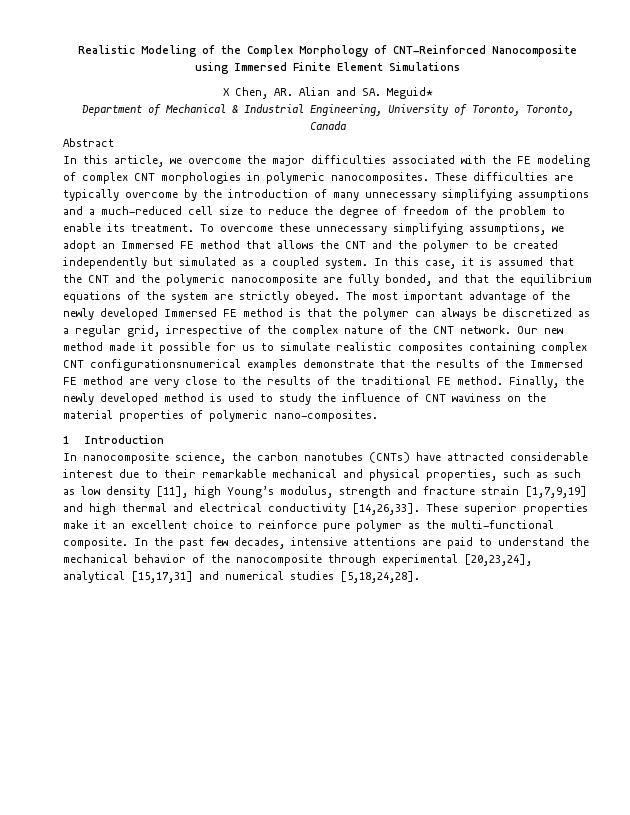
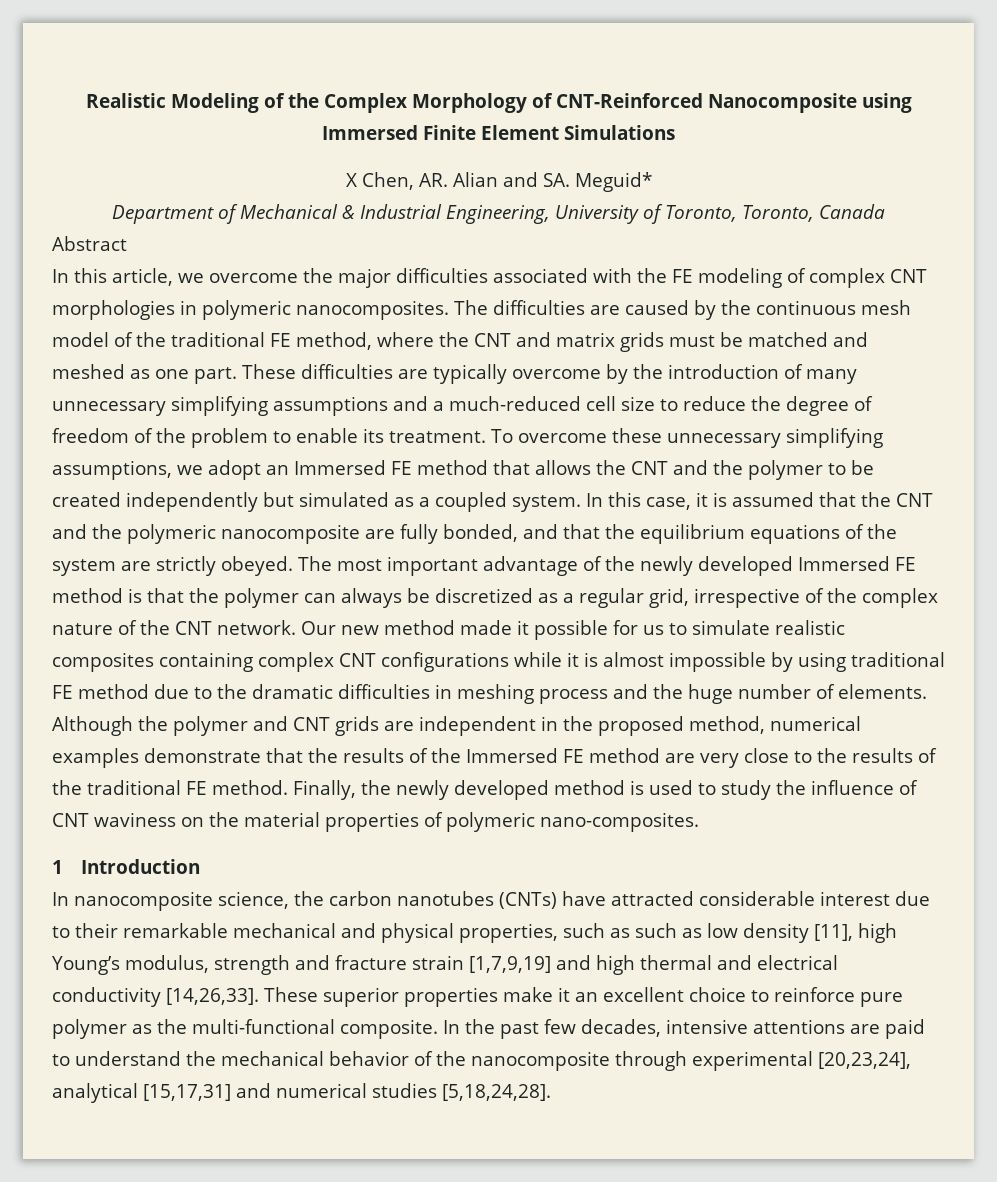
+ The difficulties are caused by the continuous mesh model of the traditional FE method, where the CNT and matrix grids must be matched and meshed as one part.
- Our new method made it possible for us to simulate realistic composites containing complex CNT configurationsnumerical examples demonstrate that the results of the Immersed FE method are very close to the results of the traditional FE method.
+ Our new method made it possible for us to simulate realistic composites containing complex CNT configurations while it is almost impossible by using traditional FE method due to the dramatic difficulties in meshing process and the huge number of elements. Although the polymer and CNT grids are independent in the proposed method, numerical examples demonstrate that the results of the Immersed FE method are very close to the results of the traditional FE method.

